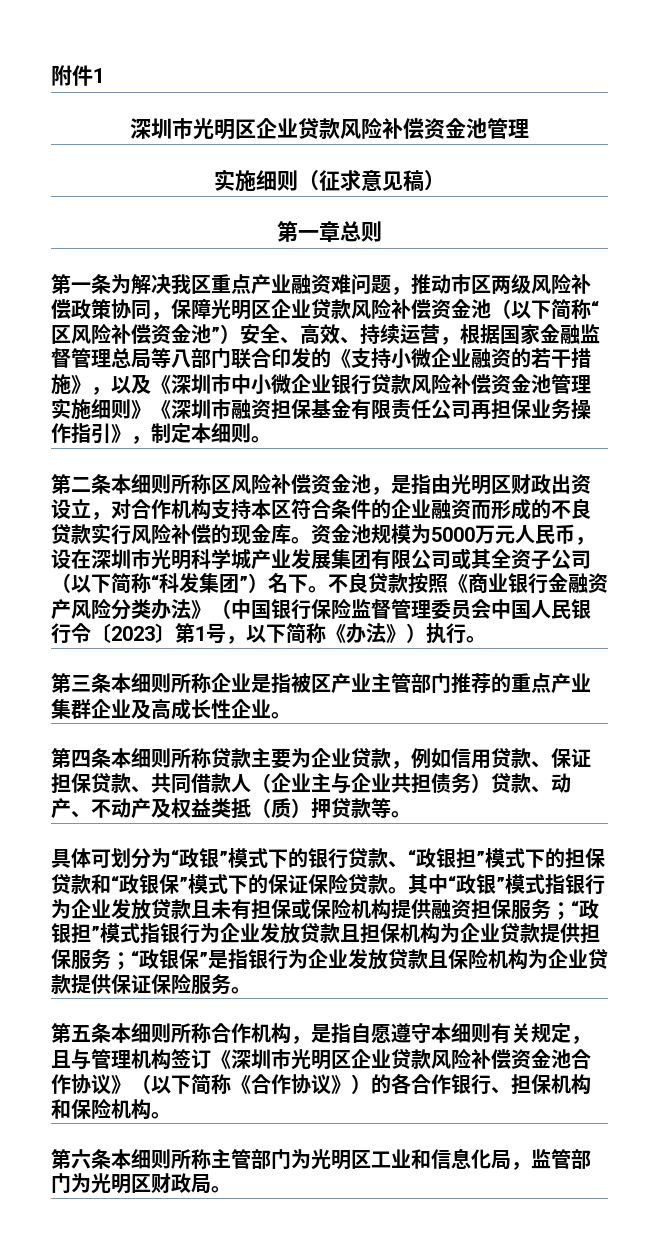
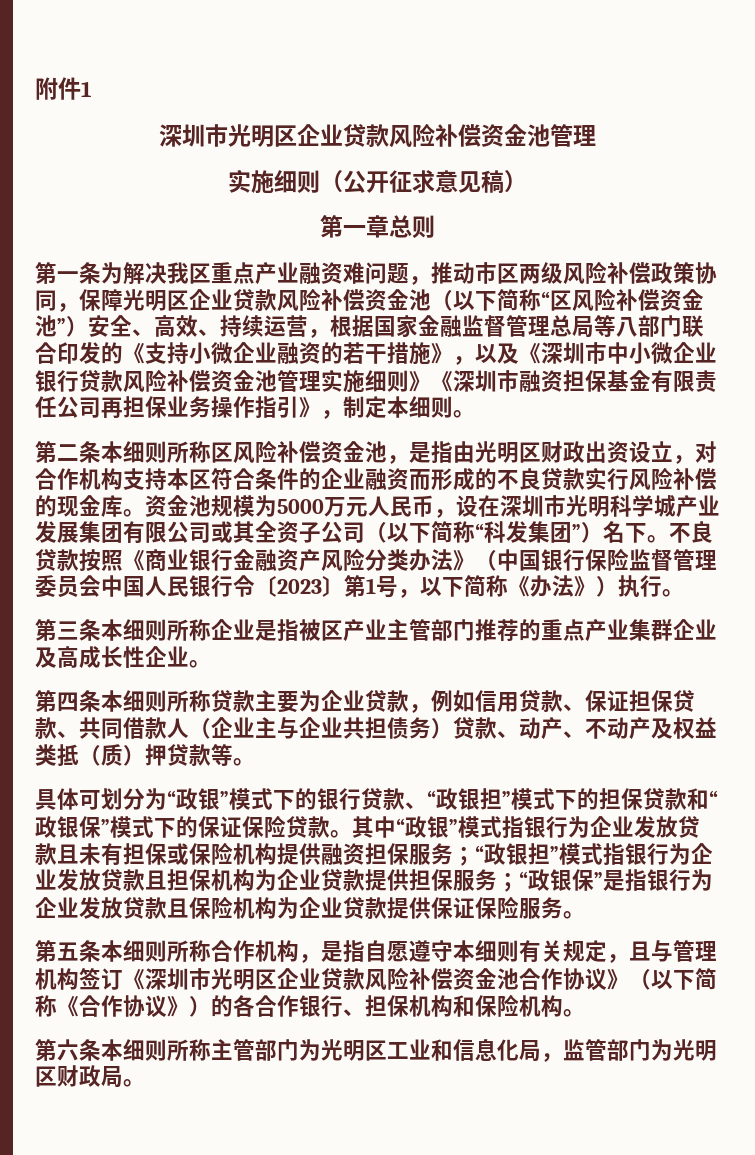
- 实施细则（征求意见稿）
+ 实施细则（公开征求意见稿）

